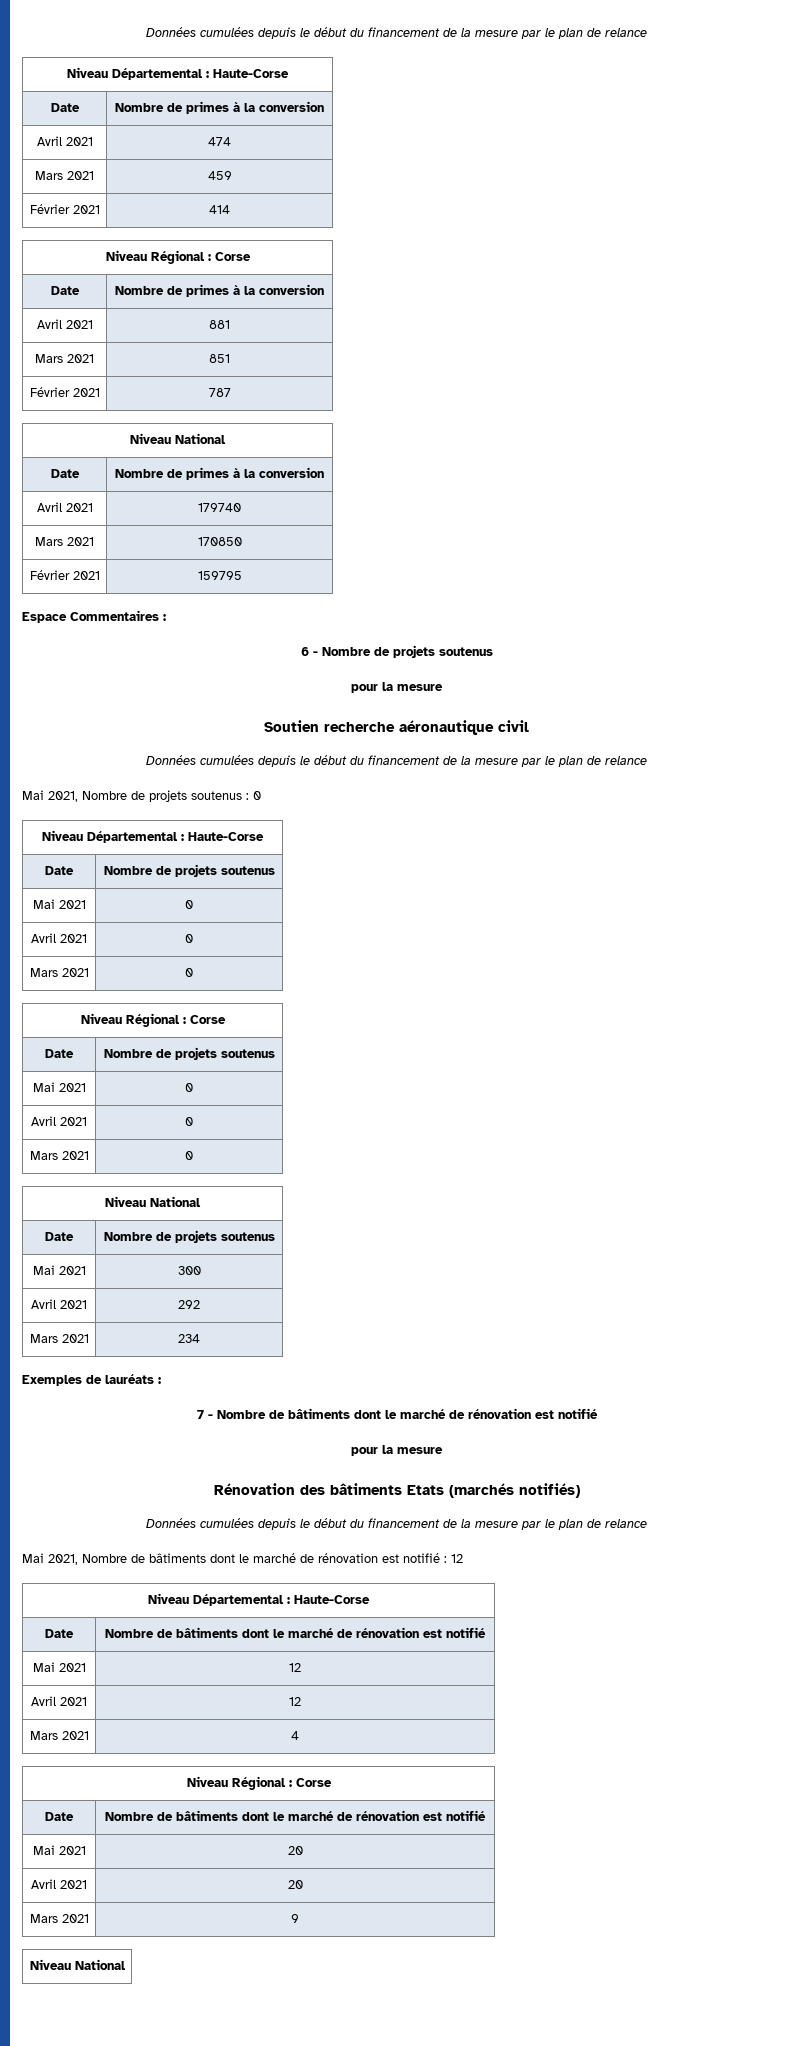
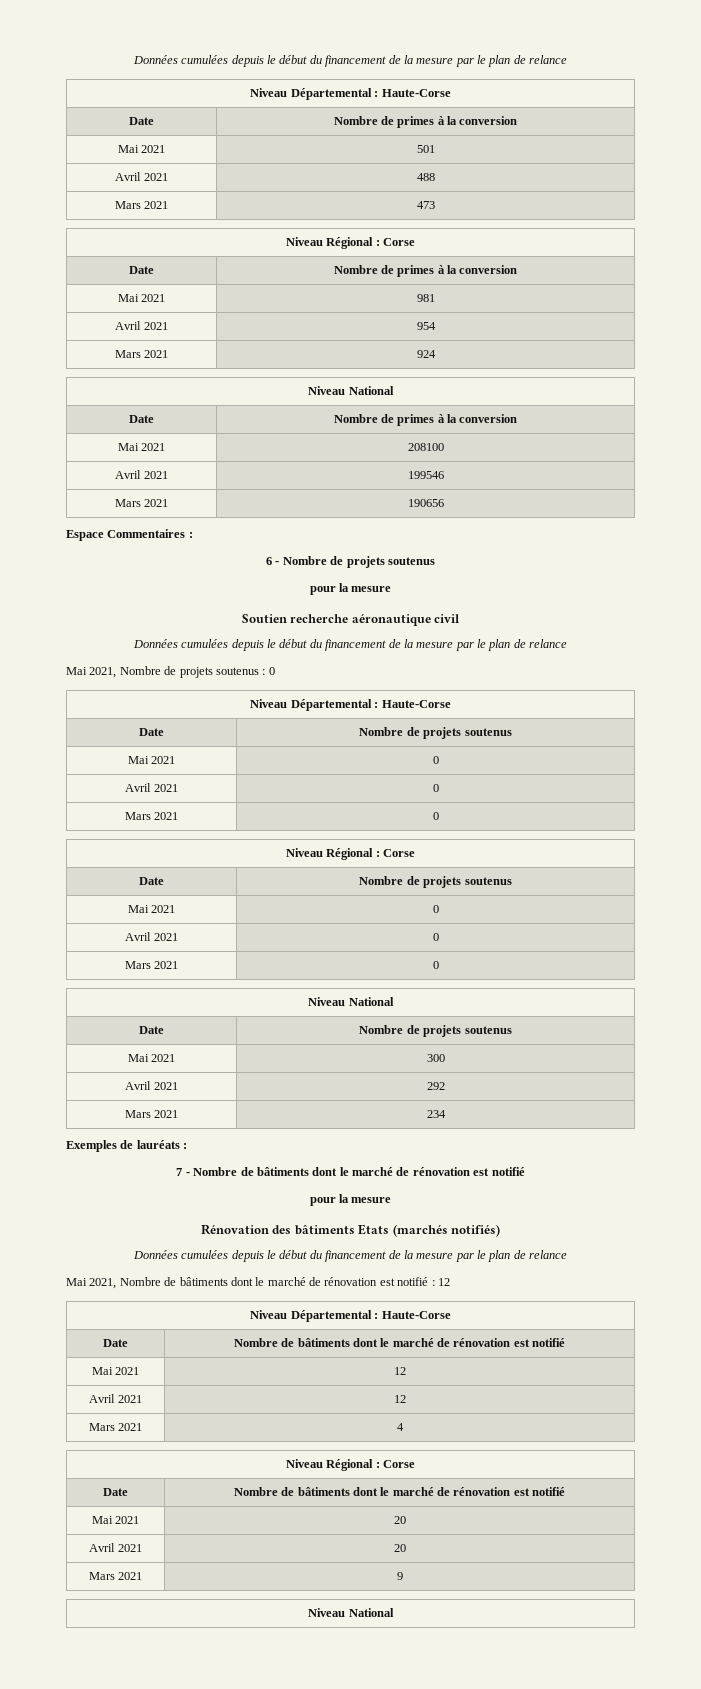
- Avril 2021 | 474
- Mars 2021 | 459
- Février 2021 | 414
+ Mai 2021 | 501
+ Avril 2021 | 488
+ Mars 2021 | 473
- Avril 2021 | 881
- Mars 2021 | 851
- Février 2021 | 787
+ Mai 2021 | 981
+ Avril 2021 | 954
+ Mars 2021 | 924
- Avril 2021 | 179740
- Mars 2021 | 170850
- Février 2021 | 159795
+ Mai 2021 | 208100
+ Avril 2021 | 199546
+ Mars 2021 | 190656

